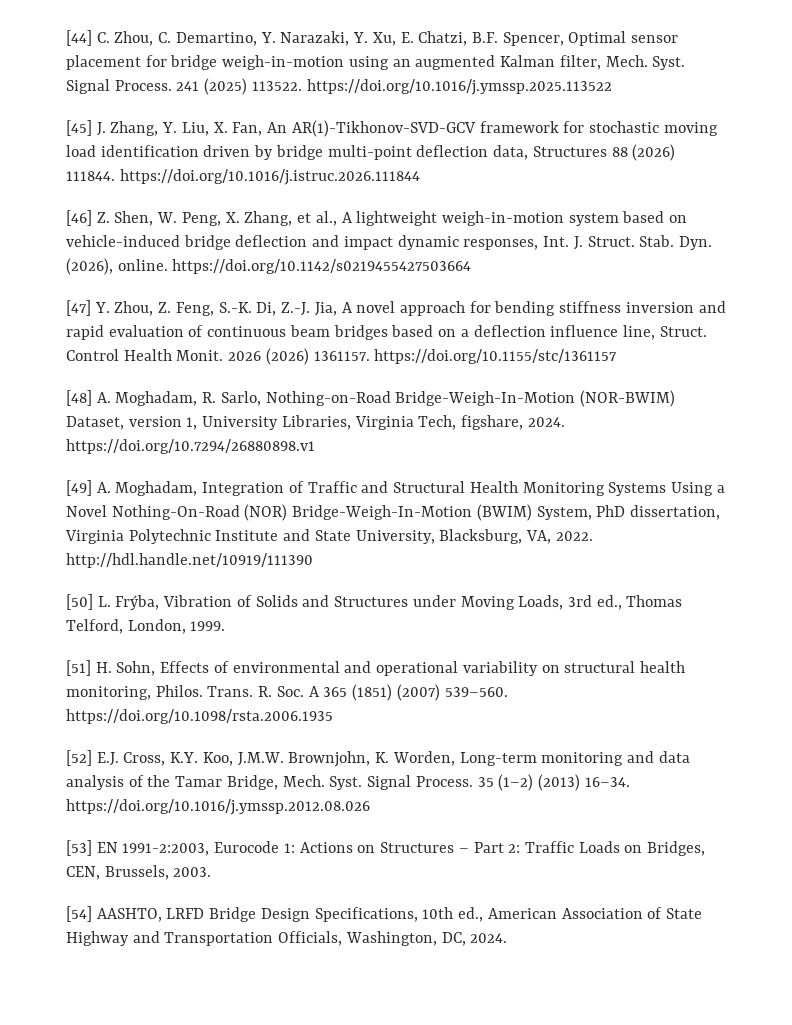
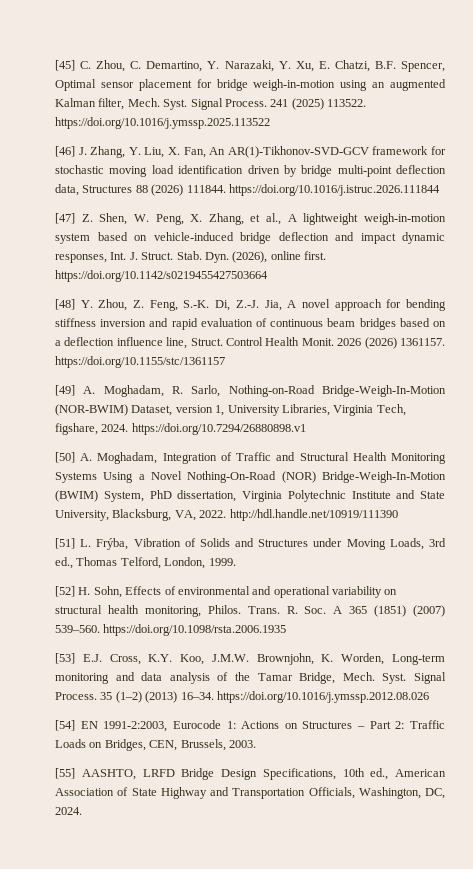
- [44] C. Zhou, C. Demartino, Y. Narazaki, Y. Xu, E. Chatzi, B.F. Spencer, Optimal sensor placement for bridge weigh-in-motion using an augmented Kalman filter, Mech.
+ [45] C. Zhou, C. Demartino, Y. Narazaki, Y. Xu, E. Chatzi, B.F. Spencer, Optimal sensor placement for bridge weigh-in-motion using an augmented Kalman filter, Mech.
- [45] J. Zhang, Y. Liu, X. Fan, An AR(1)-Tikhonov-SVD-GCV framework for stochastic moving load identification driven by bridge multi-point deflection data, Structures 88 (2026) 111844. https://doi.org/10.1016/j.istruc.2026.111844
+ [46] J. Zhang, Y. Liu, X. Fan, An AR(1)-Tikhonov-SVD-GCV framework for stochastic moving load identification driven by bridge multi-point deflection data, Structures 88 (2026) 111844. https://doi.org/10.1016/j.istruc.2026.111844
- [46] Z. Shen, W. Peng, X. Zhang, et al., A lightweight weigh-in-motion system based on vehicle-induced bridge deflection and impact dynamic responses, Int. J. Struct.
+ [47] Z. Shen, W. Peng, X. Zhang, et al., A lightweight weigh-in-motion system based on vehicle-induced bridge deflection and impact dynamic responses, Int. J. Struct.
- Dyn. (2026), online. https://doi.org/10.1142/s0219455427503664
+ Dyn. (2026), online first. https://doi.org/10.1142/s0219455427503664
- [47] Y. Zhou, Z. Feng, S.-K. Di, Z.-J. Jia, A novel approach for bending stiffness inversion and rapid evaluation of continuous beam bridges based on a deflection influence line, Struct.
+ [48] Y. Zhou, Z. Feng, S.-K. Di, Z.-J. Jia, A novel approach for bending stiffness inversion and rapid evaluation of continuous beam bridges based on a deflection influence line, Struct.
- [48] A. Moghadam, R. Sarlo, Nothing-on-Road Bridge-Weigh-In-Motion (NOR-BWIM) Dataset, version 1, University Libraries, Virginia Tech, figshare, 2024. https://doi.org/10.7294/26880898.v1
+ [49] A. Moghadam, R. Sarlo, Nothing-on-Road Bridge-Weigh-In-Motion (NOR-BWIM) Dataset, version 1, University Libraries, Virginia Tech, figshare, 2024. https://doi.org/10.7294/26880898.v1
- [49] A. Moghadam, Integration of Traffic and Structural Health Monitoring Systems Using a Novel Nothing-On-Road (NOR) Bridge-Weigh-In-Motion (BWIM) System, PhD dissertation, Virginia Polytechnic Institute and State University, Blacksburg, VA, 2022. http://hdl.handle.net/10919/111390
+ [50] A. Moghadam, Integration of Traffic and Structural Health Monitoring Systems Using a Novel Nothing-On-Road (NOR) Bridge-Weigh-In-Motion (BWIM) System, PhD dissertation, Virginia Polytechnic Institute and State University, Blacksburg, VA, 2022. http://hdl.handle.net/10919/111390
- [50] L. Frýba, Vibration of Solids and Structures under Moving Loads, 3rd ed., Thomas Telford, London, 1999.
+ [51] L. Frýba, Vibration of Solids and Structures under Moving Loads, 3rd ed., Thomas Telford, London, 1999.
- [51] H. Sohn, Effects of environmental and operational variability on structural health monitoring, Philos.
+ [52] H. Sohn, Effects of environmental and operational variability on structural health monitoring, Philos.
- [52] E.J. Cross, K.Y. Koo, J.M.W. Brownjohn, K. Worden, Long-term monitoring and data analysis of the Tamar Bridge, Mech.
+ [53] E.J. Cross, K.Y. Koo, J.M.W. Brownjohn, K. Worden, Long-term monitoring and data analysis of the Tamar Bridge, Mech.
- [53] EN 1991-2:2003, Eurocode 1: Actions on Structures – Part 2: Traffic Loads on Bridges, CEN, Brussels, 2003.
+ [54] EN 1991-2:2003, Eurocode 1: Actions on Structures – Part 2: Traffic Loads on Bridges, CEN, Brussels, 2003.
- [54] AASHTO, LRFD Bridge Design Specifications, 10th ed., American Association of State Highway and Transportation Officials, Washington, DC, 2024.
+ [55] AASHTO, LRFD Bridge Design Specifications, 10th ed., American Association of State Highway and Transportation Officials, Washington, DC, 2024.

